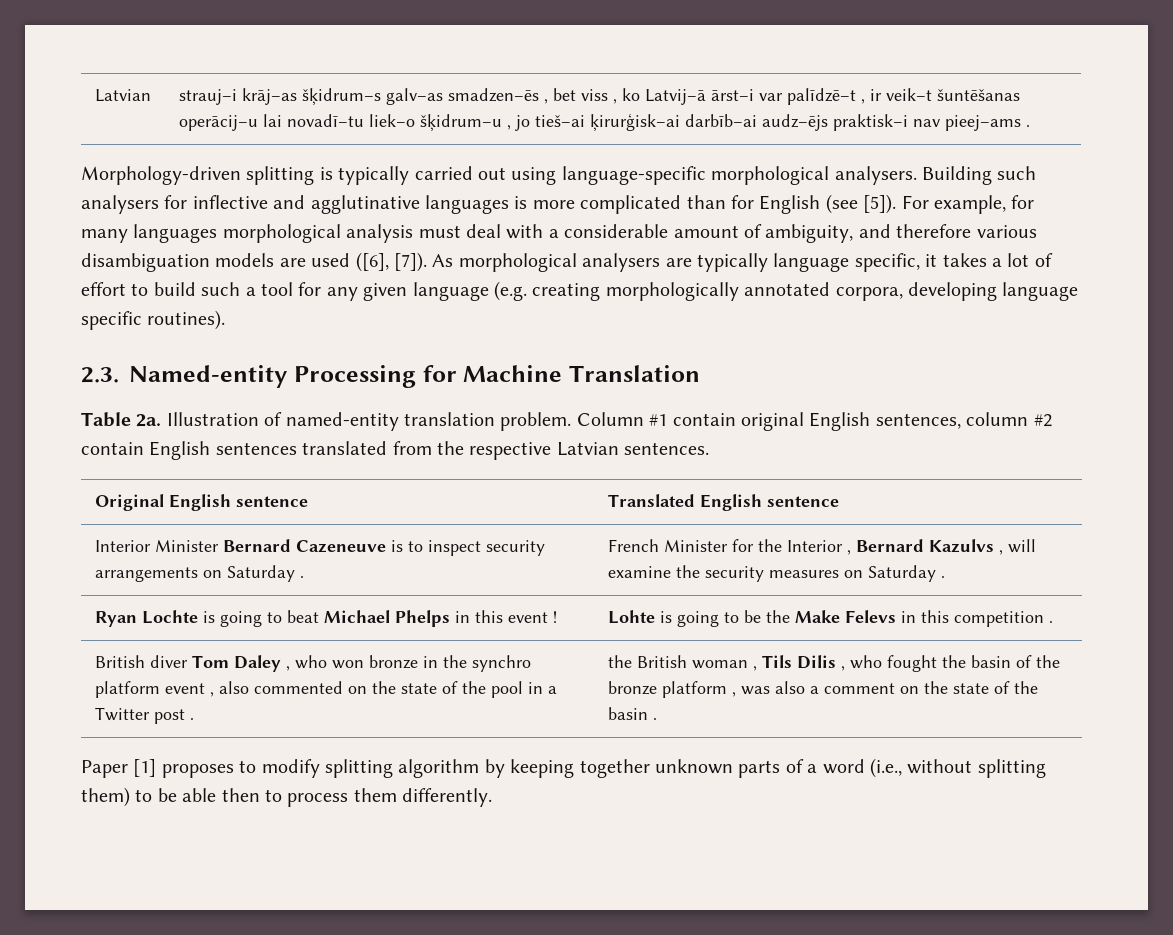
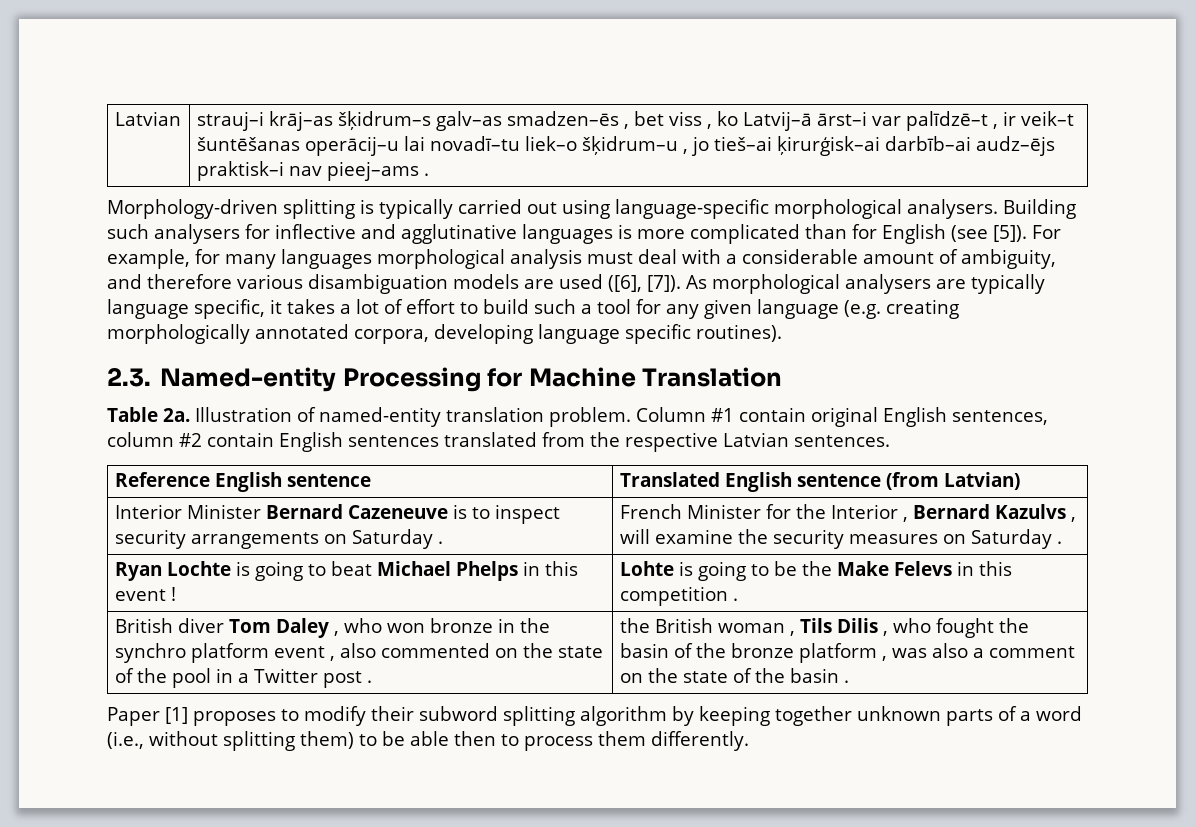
- Original English sentence | Translated English sentence
+ Reference English sentence | Translated English sentence (from Latvian)
- Paper [1] proposes to modify splitting algorithm by keeping together unknown parts of a word (i.e., without splitting them) to be able then to process them differently.
+ Paper [1] proposes to modify their subword splitting algorithm by keeping together unknown parts of a word (i.e., without splitting them) to be able then to process them differently.

